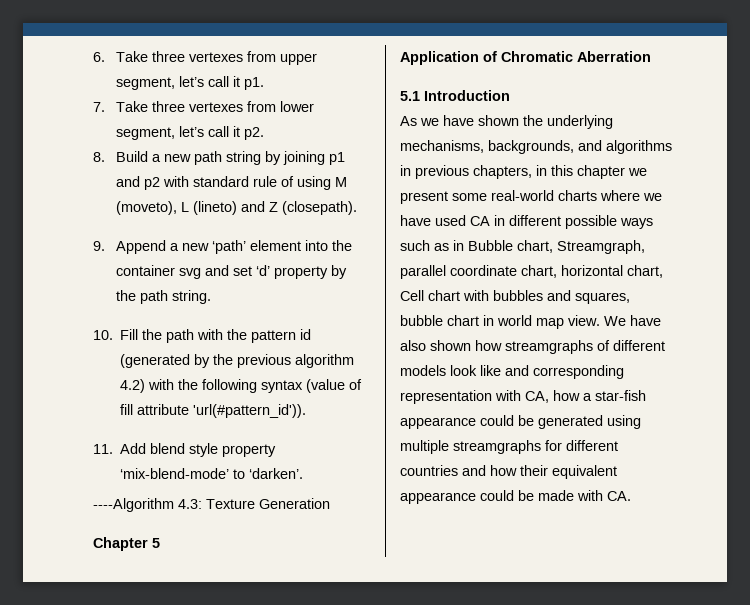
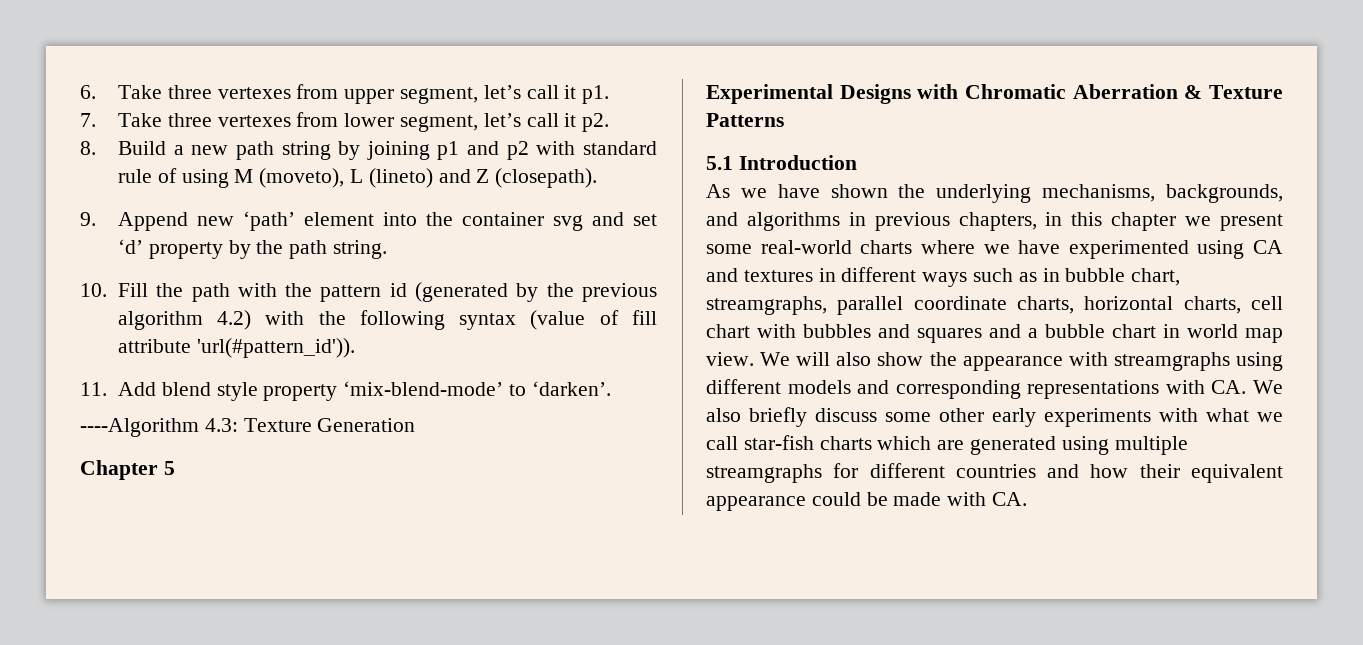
- 9. Append a new ‘path’ element into the container svg and set ‘d’ property by the path string.
+ 9. Append new ‘path’ element into the container svg and set ‘d’ property by the path string.
- Application of Chromatic Aberration
+ Experimental Designs with Chromatic Aberration & Texture Patterns
- As we have shown the underlying mechanisms, backgrounds, and algorithms in previous chapters, in this chapter we present some real-world charts where we have used CA in different possible ways such as in Bubble chart, Streamgraph, parallel coordinate chart, horizontal chart, Cell chart with bubbles and squares, bubble chart in world map view.
+ As we have shown the underlying mechanisms, backgrounds, and algorithms in previous chapters, in this chapter we present some real-world charts where we have experimented using CA and textures in different ways such as in bubble chart, streamgraphs, parallel coordinate charts, horizontal charts, cell chart with bubbles and squares and a bubble chart in world map view.
- We have also shown how streamgraphs of different models look like and corresponding representation with CA, how a star-fish appearance could be generated using multiple streamgraphs for different countries and how their equivalent appearance could be made with CA.
+ We will also show the appearance with streamgraphs using different models and corresponding representations with CA. We also briefly discuss some other early experiments with what we call star-fish charts which are generated using multiple streamgraphs for different countries and how their equivalent appearance could be made with CA.

